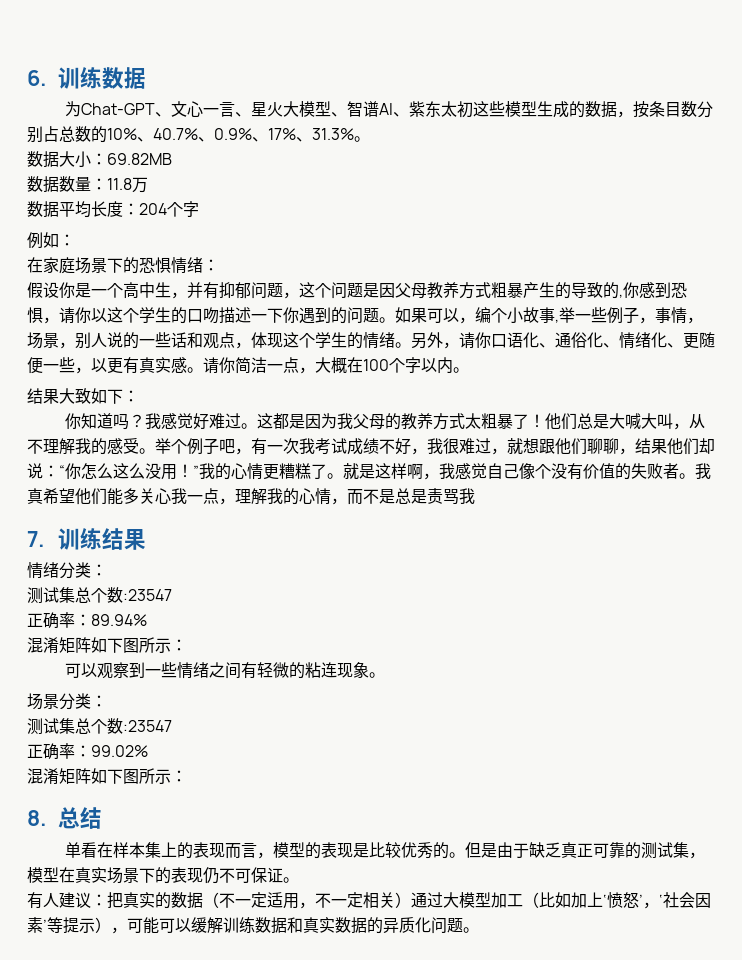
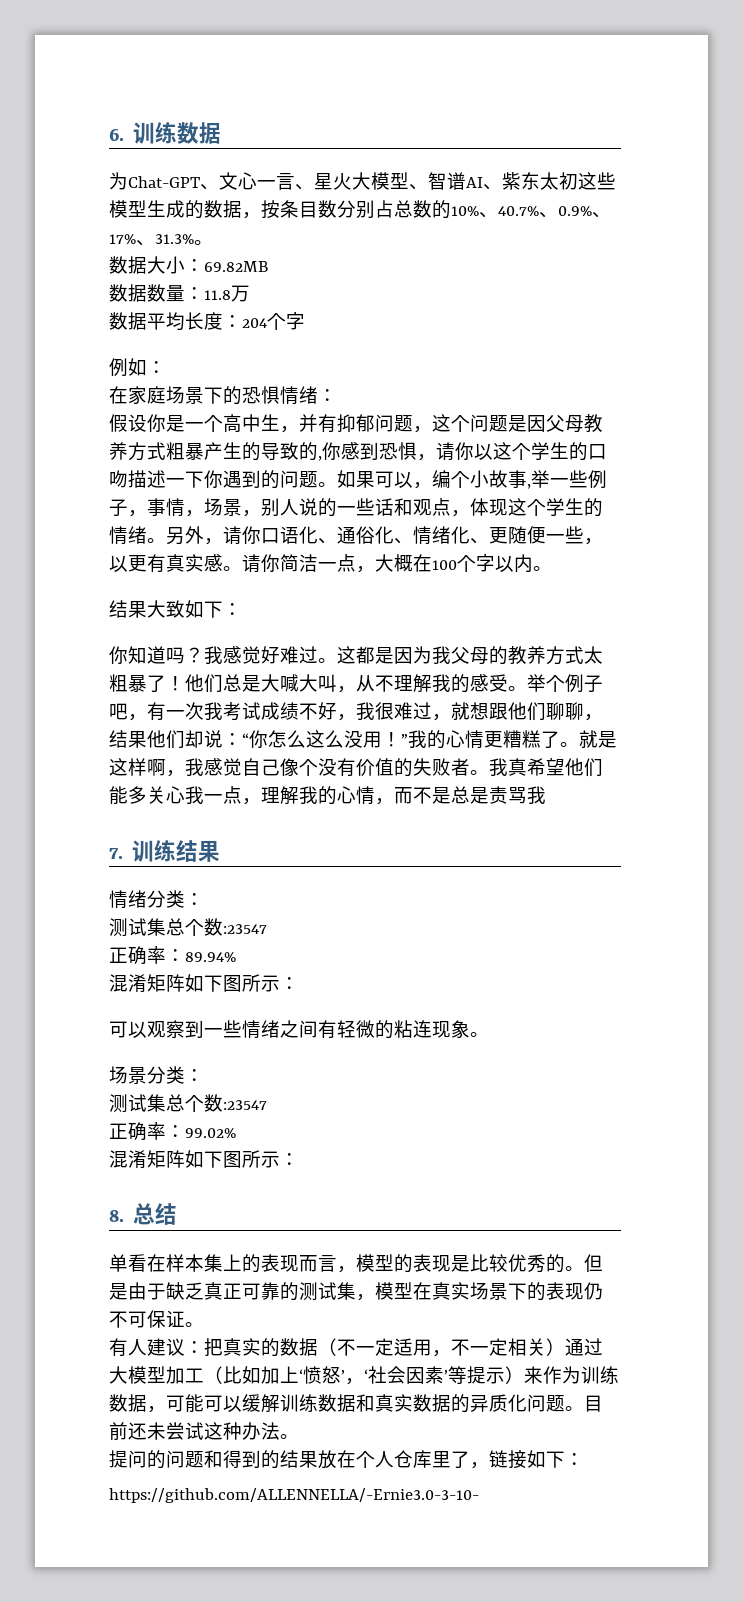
- 有人建议：把真实的数据（不一定适用，不一定相关）通过大模型加工（比如加上‘愤怒’，‘社会因素’等提示），可能可以缓解训练数据和真实数据的异质化问题。
+ 有人建议：把真实的数据（不一定适用，不一定相关）通过大模型加工（比如加上‘愤怒’，‘社会因素’等提示）来作为训练数据，可能可以缓解训练数据和真实数据的异质化问题。
+ 目前还未尝试这种办法。
+ 提问的问题和得到的结果放在个人仓库里了，链接如下：
+ https://github.com/ALLENNELLA/-Ernie3.0-3-10-

